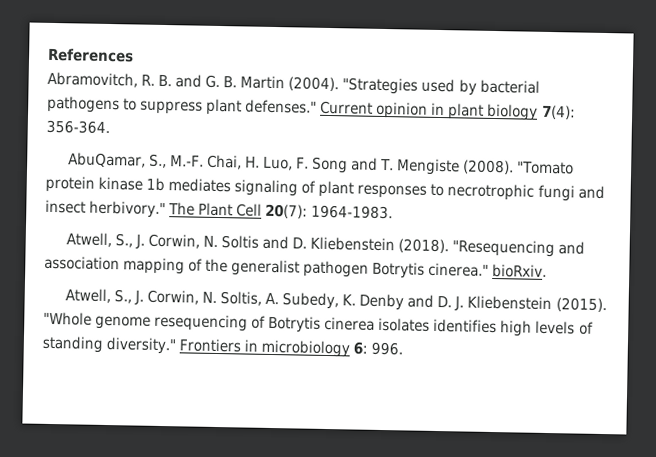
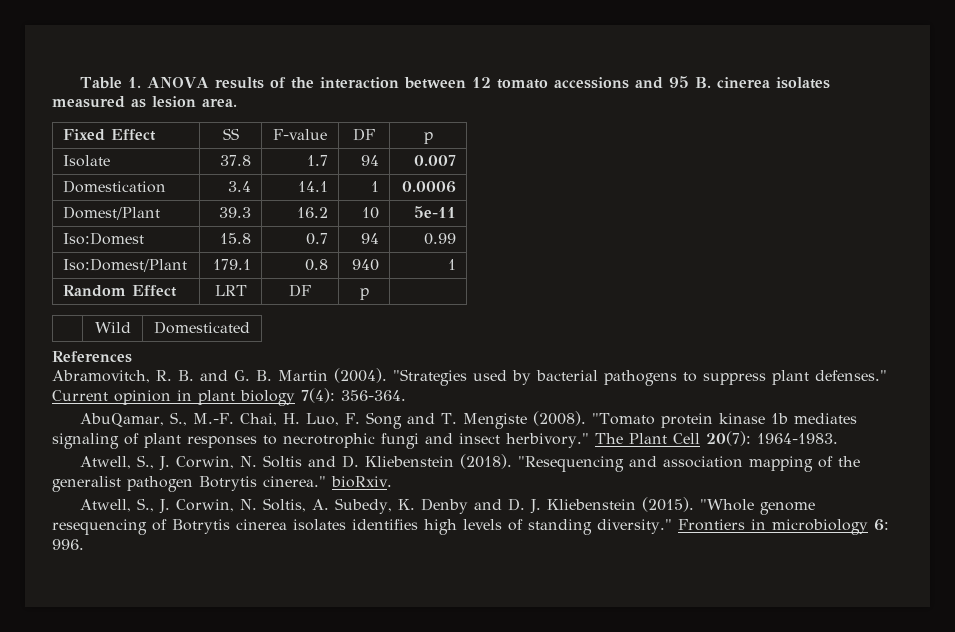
+ Table 1. ANOVA results of the interaction between 12 tomato accessions and 95 B. cinerea isolates measured as lesion area.
+ Fixed Effect | SS | F-value | DF | p
+ Isolate | 37.8 | 1.7 | 94 | 0.007
+ Domestication | 3.4 | 14.1 | 1 | 0.0006
+ Domest/Plant | 39.3 | 16.2 | 10 | 5e-11
+ Iso:Domest | 15.8 | 0.7 | 94 | 0.99
+ Iso:Domest/Plant | 179.1 | 0.8 | 940 | 1
+ Random Effect | LRT | DF | p |
+ | Wild | Domesticated

